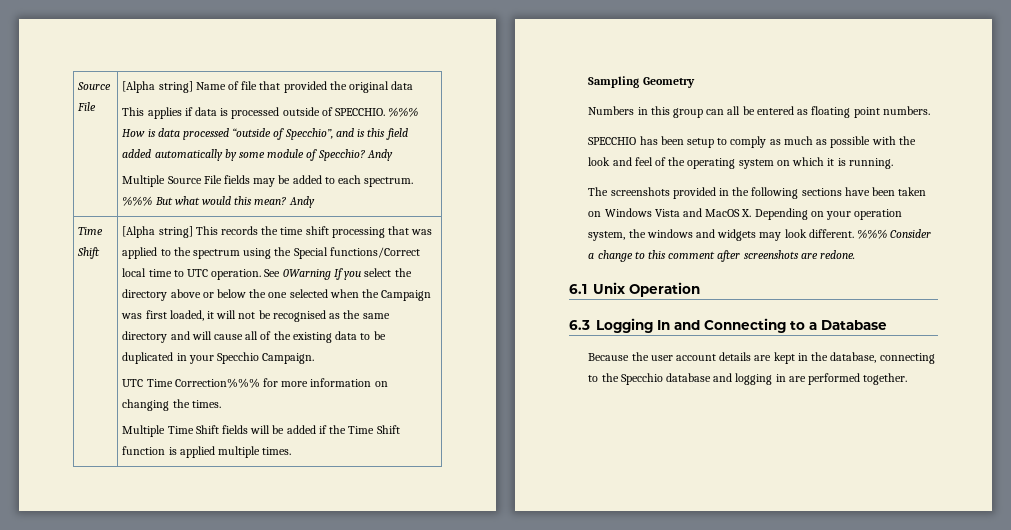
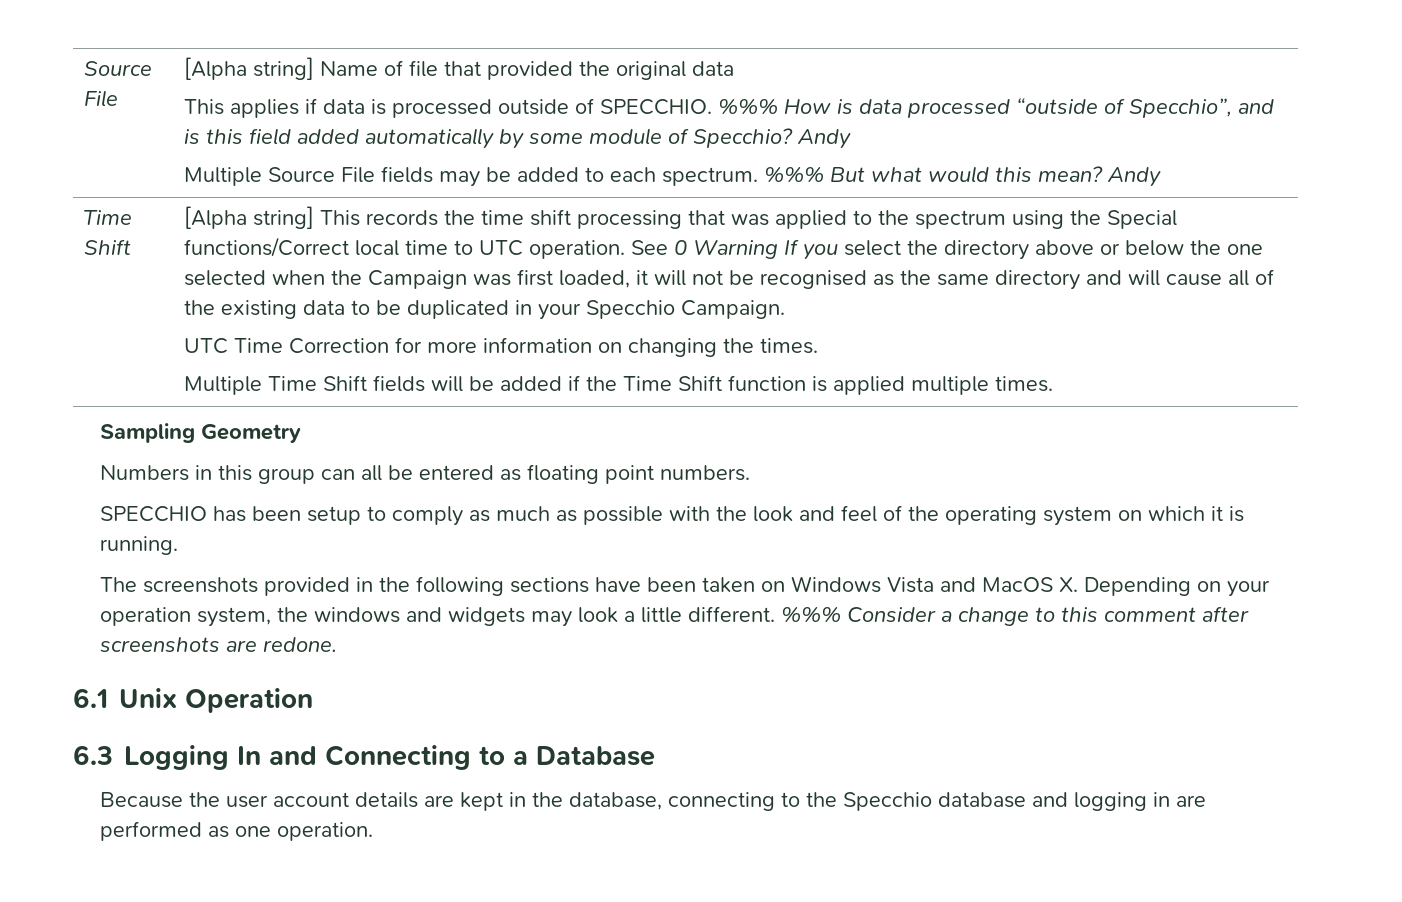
- See 0Warning If you select the directory above or below the one selected when the Campaign was first loaded, it will not be recognised as the same directory and will cause all of the existing data to be duplicated in your Specchio Campaign.
+ See 0 Warning If you select the directory above or below the one selected when the Campaign was first loaded, it will not be recognised as the same directory and will cause all of the existing data to be duplicated in your Specchio Campaign.
- UTC Time Correction%%% for more information on changing the times.
+ UTC Time Correction for more information on changing the times.
- The screenshots provided in the following sections have been taken on Windows Vista and MacOS X. Depending on your operation system, the windows and widgets may look different.
+ The screenshots provided in the following sections have been taken on Windows Vista and MacOS X. Depending on your operation system, the windows and widgets may look a little different.
- Because the user account details are kept in the database, connecting to the Specchio database and logging in are performed together.
+ Because the user account details are kept in the database, connecting to the Specchio database and logging in are performed as one operation.

